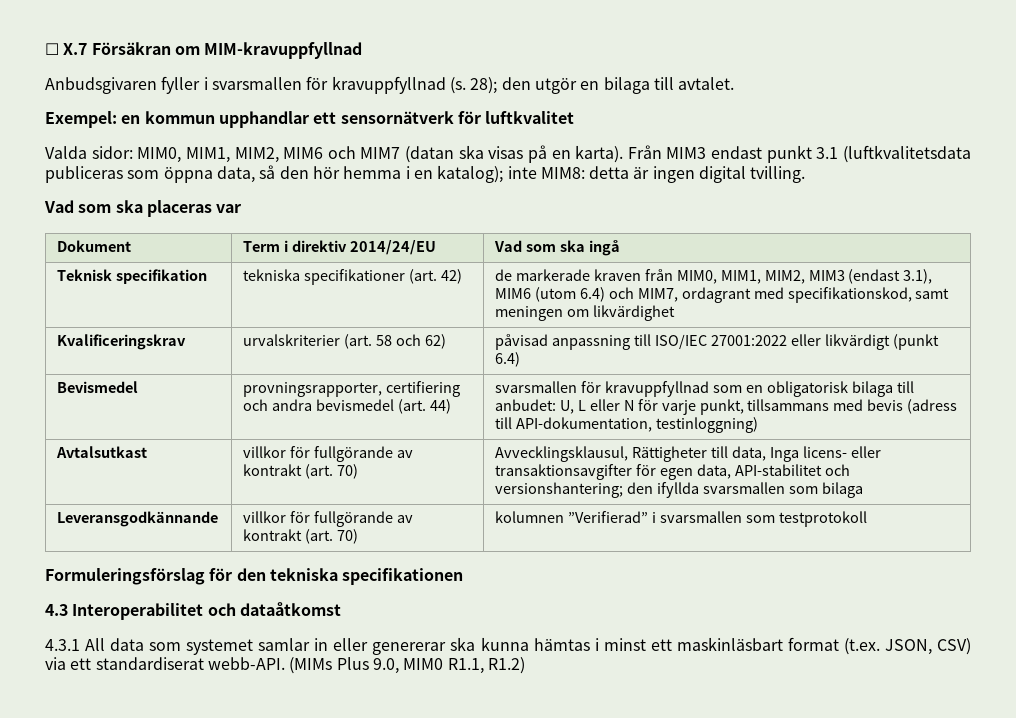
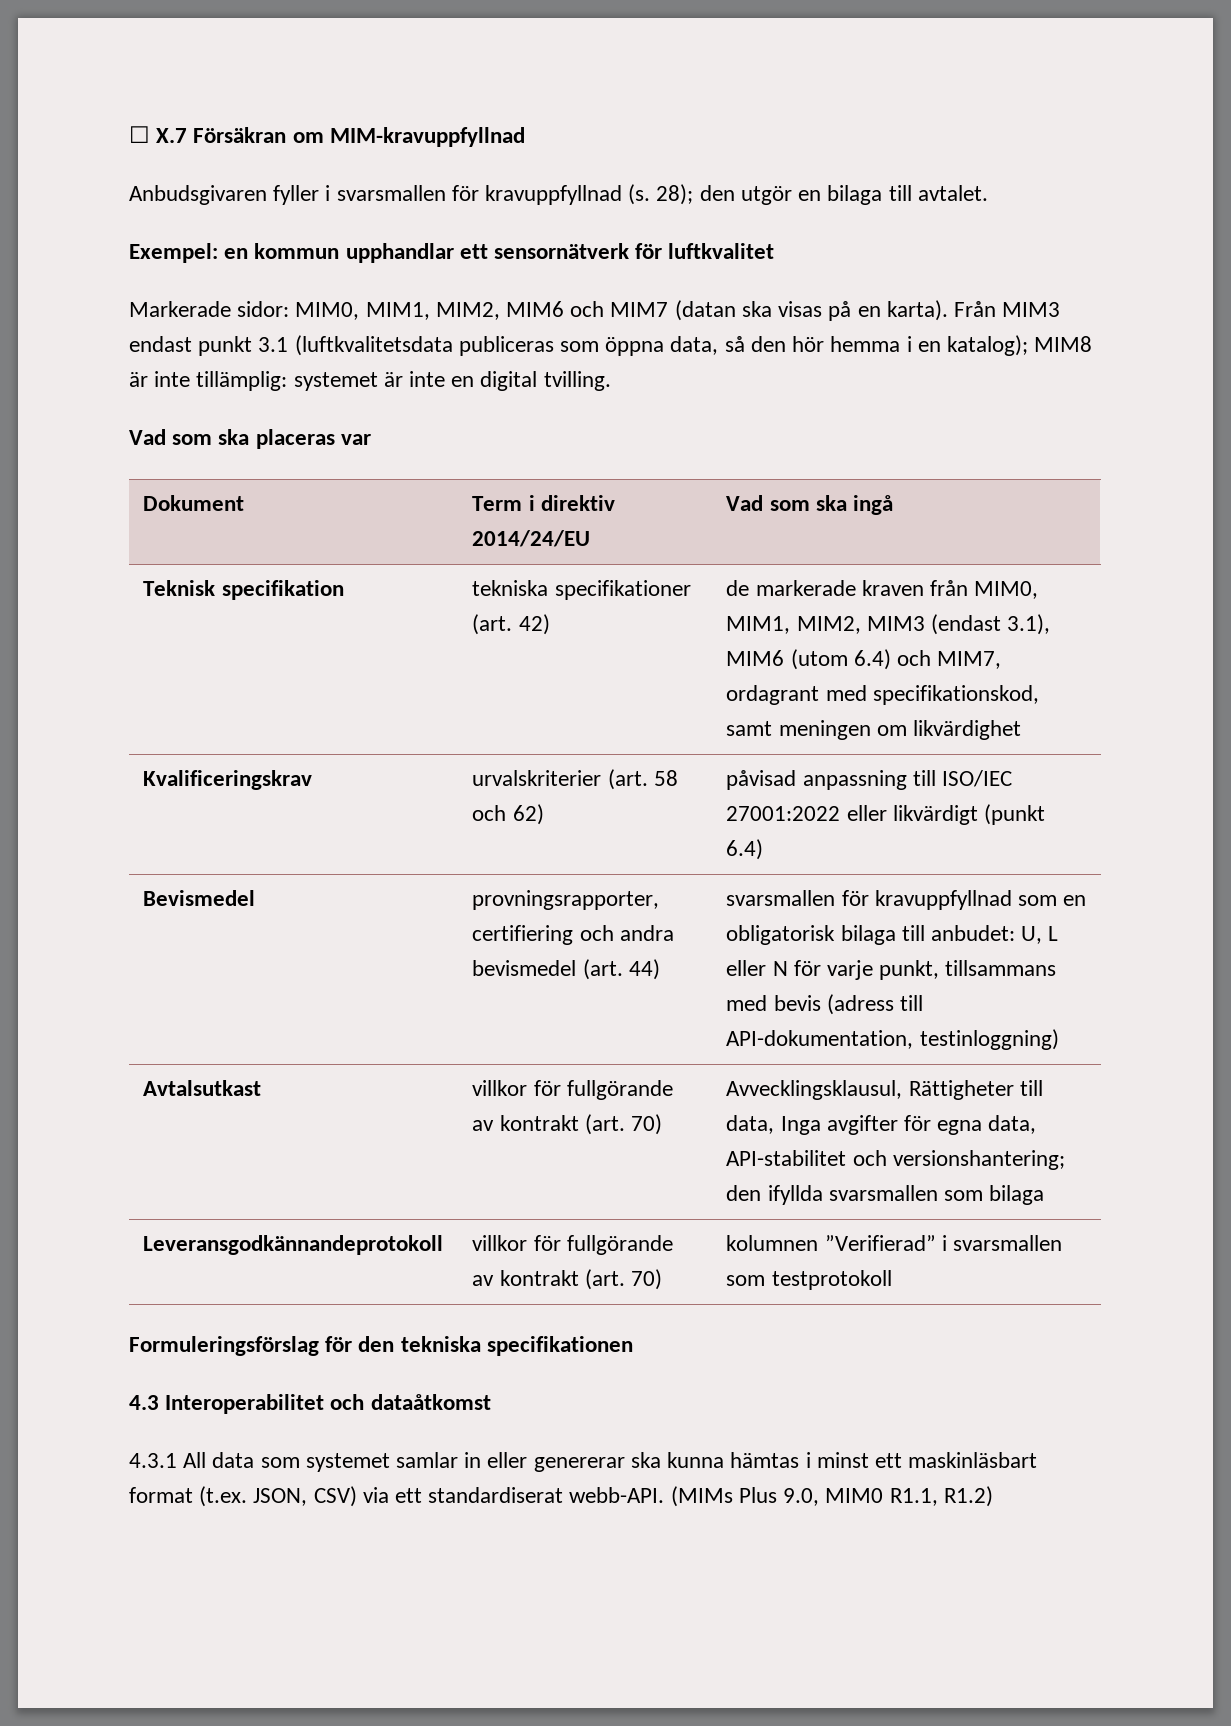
- Valda sidor: MIM0, MIM1, MIM2, MIM6 och MIM7 (datan ska visas på en karta).
+ Markerade sidor: MIM0, MIM1, MIM2, MIM6 och MIM7 (datan ska visas på en karta).
- Från MIM3 endast punkt 3.1 (luftkvalitetsdata publiceras som öppna data, så den hör hemma i en katalog); inte MIM8: detta är ingen digital tvilling.
+ Från MIM3 endast punkt 3.1 (luftkvalitetsdata publiceras som öppna data, så den hör hemma i en katalog); MIM8 är inte tillämplig: systemet är inte en digital tvilling.
- Avtalsutkast | villkor för fullgörande av kontrakt (art. 70) | Avvecklingsklausul, Rättigheter till data, Inga licens- eller transaktionsavgifter för egen data, API-stabilitet och versionshantering; den ifyllda svarsmallen som bilaga
+ Avtalsutkast | villkor för fullgörande av kontrakt (art. 70) | Avvecklingsklausul, Rättigheter till data, Inga avgifter för egna data, API-stabilitet och versionshantering; den ifyllda svarsmallen som bilaga
- Leveransgodkännande | villkor för fullgörande av kontrakt (art. 70) | kolumnen ”Verifierad” i svarsmallen som testprotokoll
+ Leveransgodkännandeprotokoll | villkor för fullgörande av kontrakt (art. 70) | kolumnen ”Verifierad” i svarsmallen som testprotokoll

